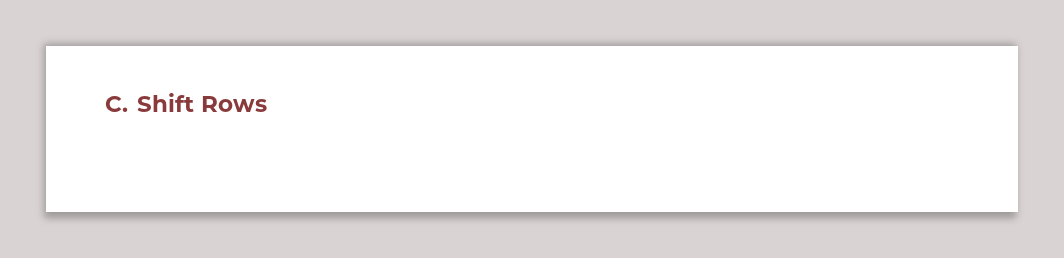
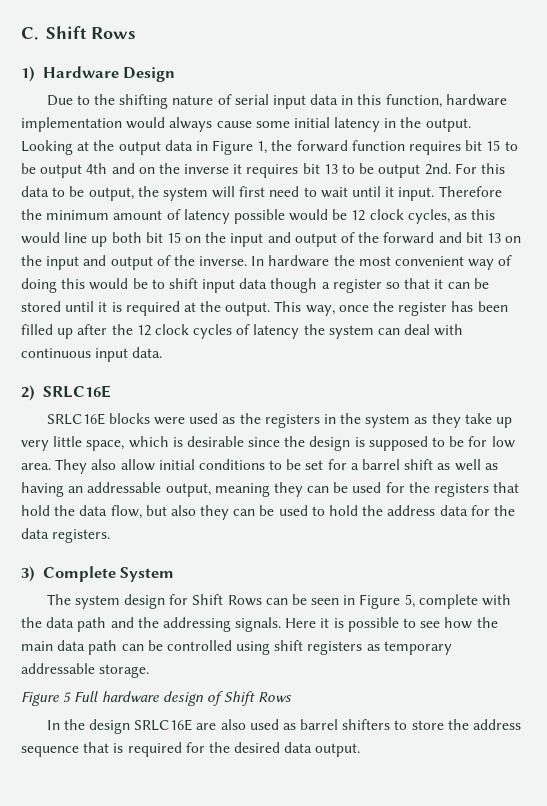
+ 1) Hardware Design
+ Due to the shifting nature of serial input data in this function, hardware implementation would always cause some initial latency in the output. Looking at the output data in Figure 1, the forward function requires bit 15 to be output 4th and on the inverse it requires bit 13 to be output 2nd. For this data to be output, the system will first need to wait until it input. Therefore the minimum amount of latency possible would be 12 clock cycles, as this would line up both bit 15 on the input and output of the forward and bit 13 on the input and output of the inverse. In hardware the most convenient way of doing this would be to shift input data though a register so that it can be stored until it is required at the output. This way, once the register has been filled up after the 12 clock cycles of latency the system can deal with continuous input data.
+ 2) SRLC16E
+ SRLC16E blocks were used as the registers in the system as they take up very little space, which is desirable since the design is supposed to be for low area. They also allow initial conditions to be set for a barrel shift as well as having an addressable output, meaning they can be used for the registers that hold the data flow, but also they can be used to hold the address data for the data registers.
+ 3) Complete System
+ The system design for Shift Rows can be seen in Figure 5, complete with the data path and the addressing signals. Here it is possible to see how the main data path can be controlled using shift registers as temporary addressable storage.
+ Figure 5 Full hardware design of Shift Rows
+ In the design SRLC16E are also used as barrel shifters to store the address sequence that is required for the desired data output.

